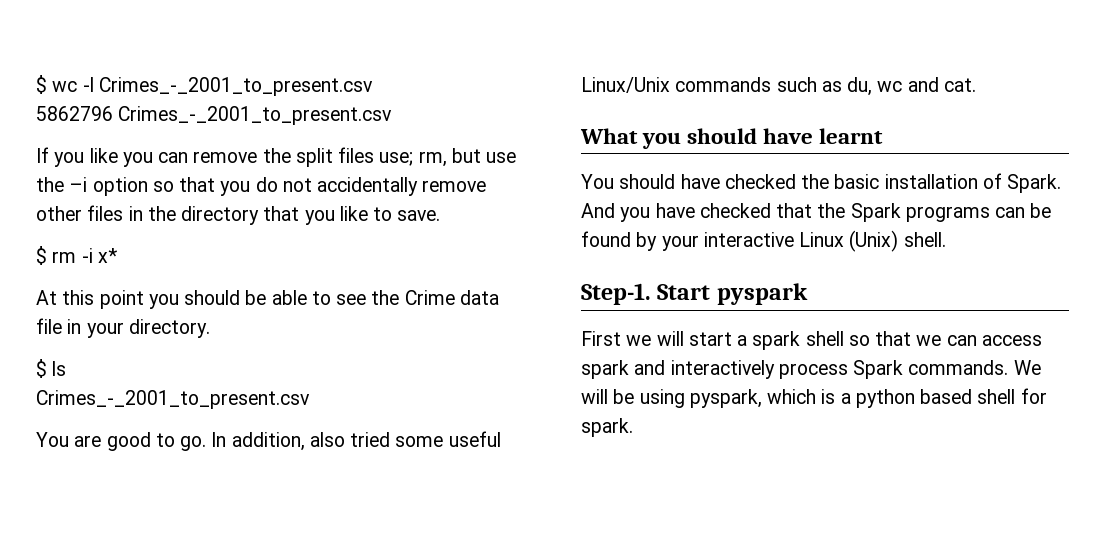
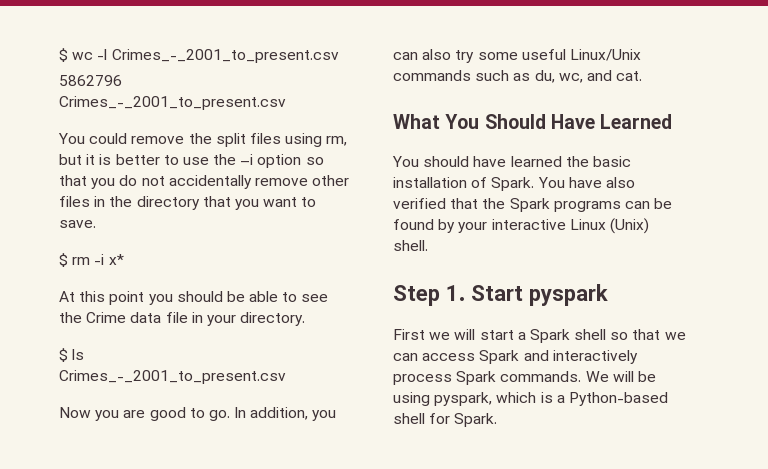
- If you like you can remove the split files use; rm, but use the –i option so that you do not accidentally remove other files in the directory that you like to save.
+ You could remove the split files using rm, but it is better to use the –i option so that you do not accidentally remove other files in the directory that you want to save.
- You are good to go.
+ Now you are good to go.
- In addition, also tried some useful Linux/Unix commands such as du, wc and cat.
+ In addition, you can also try some useful Linux/Unix commands such as du, wc, and cat.
- What you should have learnt
+ What You Should Have Learned
- You should have checked the basic installation of Spark.
+ You should have learned the basic installation of Spark.
- And you have checked that the Spark programs can be found by your interactive Linux (Unix) shell.
+ You have also verified that the Spark programs can be found by your interactive Linux (Unix) shell.
- Step-1. Start pyspark
+ Step 1. Start pyspark
- First we will start a spark shell so that we can access spark and interactively process Spark commands.
+ First we will start a Spark shell so that we can access Spark and interactively process Spark commands.
- We will be using pyspark, which is a python based shell for spark.
+ We will be using pyspark, which is a Python-based shell for Spark.

